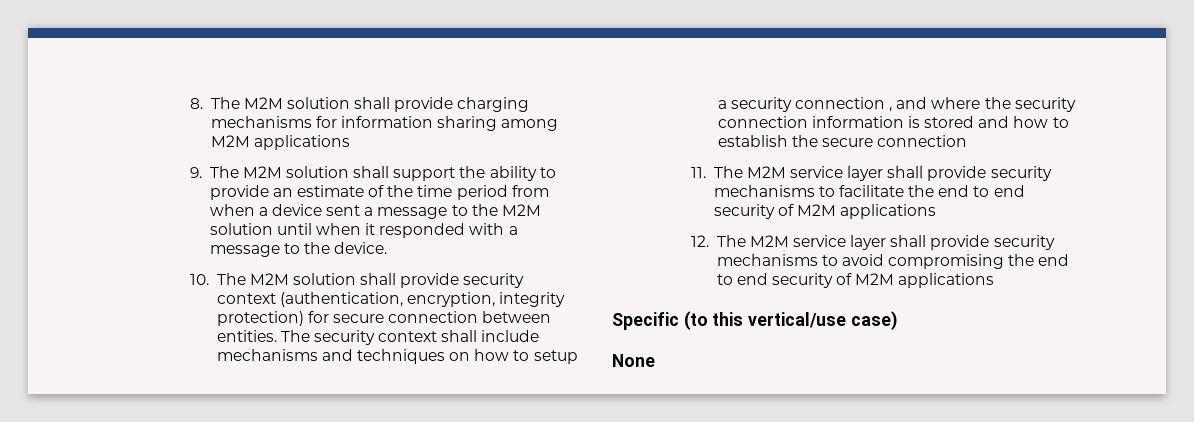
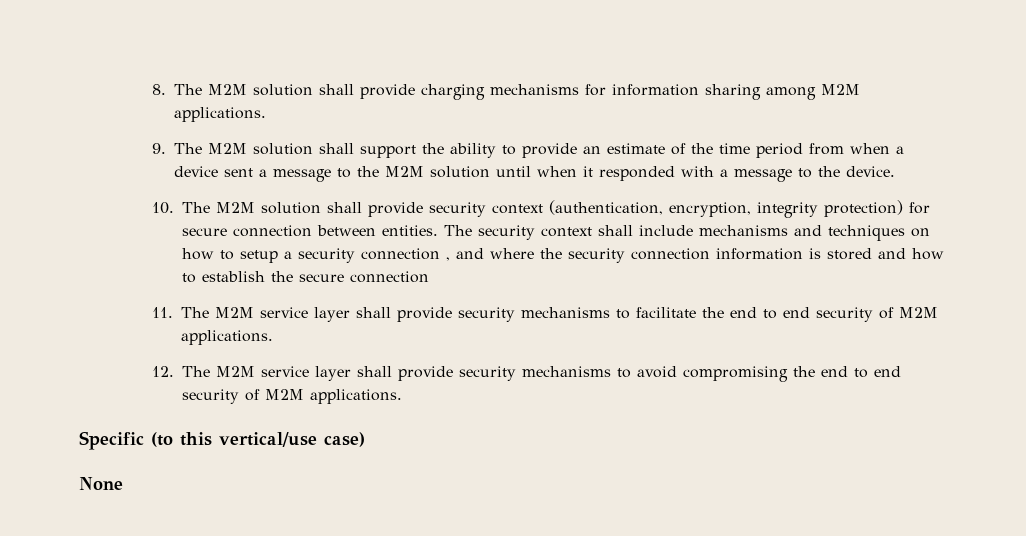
- 8. The M2M solution shall provide charging mechanisms for information sharing among M2M applications
+ 8. The M2M solution shall provide charging mechanisms for information sharing among M2M applications.
- 11. The M2M service layer shall provide security mechanisms to facilitate the end to end security of M2M applications
+ 11. The M2M service layer shall provide security mechanisms to facilitate the end to end security of M2M applications.
- 12. The M2M service layer shall provide security mechanisms to avoid compromising the end to end security of M2M applications
+ 12. The M2M service layer shall provide security mechanisms to avoid compromising the end to end security of M2M applications.

